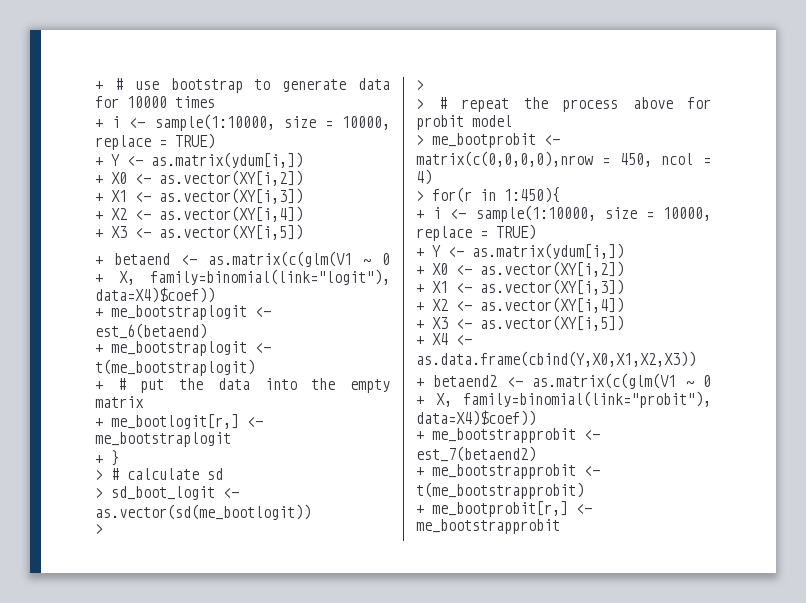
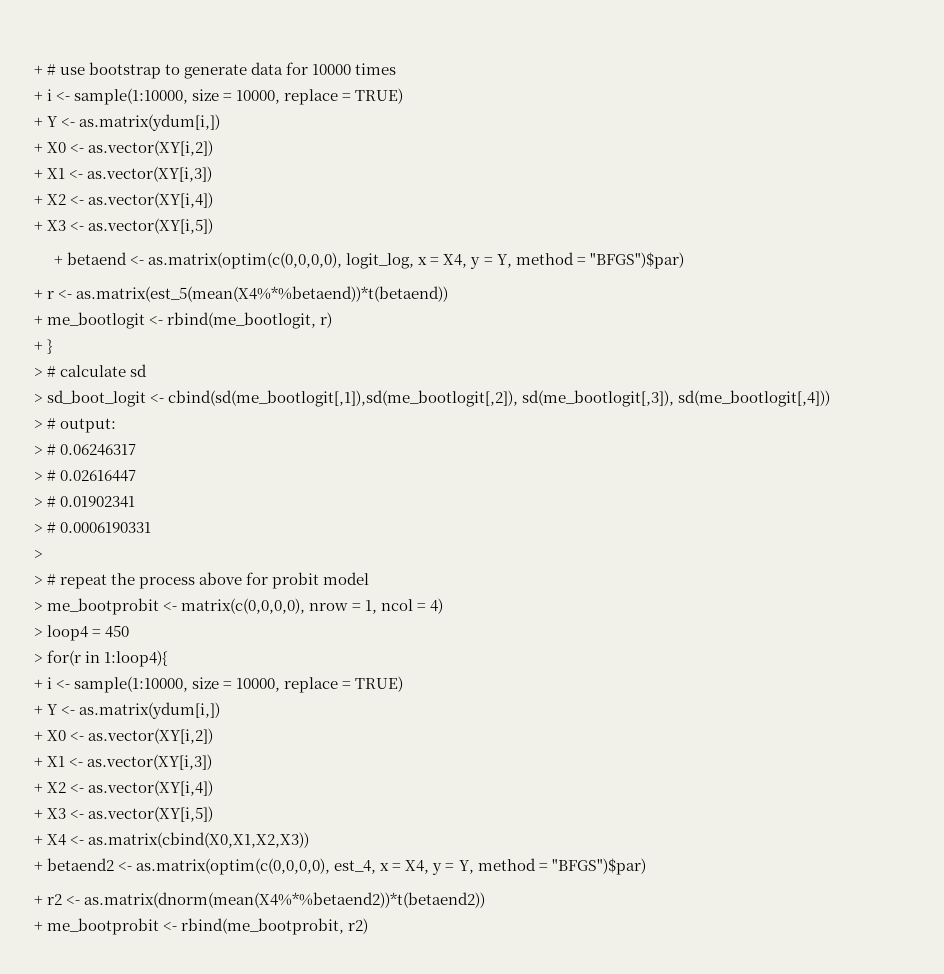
- + betaend <- as.matrix(c(glm(V1 ~ 0 + X, family=binomial(link="logit"), data=X4)$coef))
- + me_bootstraplogit <- est_6(betaend)
- + me_bootstraplogit <- t(me_bootstraplogit)
- + # put the data into the empty matrix
- + me_bootlogit[r,] <- me_bootstraplogit
+ + betaend <- as.matrix(optim(c(0,0,0,0), logit_log, x = X4, y = Y, method = "BFGS")$par)
+ + r <- as.matrix(est_5(mean(X4%*%betaend))*t(betaend))
+ + me_bootlogit <- rbind(me_bootlogit, r)
- > sd_boot_logit <- as.vector(sd(me_bootlogit))
- >
+ > sd_boot_logit <- cbind(sd(me_bootlogit[,1]),sd(me_bootlogit[,2]), sd(me_bootlogit[,3]), sd(me_bootlogit[,4]))
+ > # output:
+ > # 0.06246317
+ > # 0.02616447
+ > # 0.01902341
+ > # 0.0006190331
- > me_bootprobit <- matrix(c(0,0,0,0),nrow = 450, ncol = 4)
+ > me_bootprobit <- matrix(c(0,0,0,0), nrow = 1, ncol = 4)
+ > loop4 = 450
- > for(r in 1:450){
+ > for(r in 1:loop4){
- + X4 <- as.data.frame(cbind(Y,X0,X1,X2,X3))
+ + X4 <- as.matrix(cbind(X0,X1,X2,X3))
- + betaend2 <- as.matrix(c(glm(V1 ~ 0 + X, family=binomial(link="probit"), data=X4)$coef))
- + me_bootstrapprobit <- est_7(betaend2)
- + me_bootstrapprobit <- t(me_bootstrapprobit)
- + me_bootprobit[r,] <- me_bootstrapprobit
+ + betaend2 <- as.matrix(optim(c(0,0,0,0), est_4, x = X4, y = Y, method = "BFGS")$par)
+ + r2 <- as.matrix(dnorm(mean(X4%*%betaend2))*t(betaend2))
+ + me_bootprobit <- rbind(me_bootprobit, r2)

